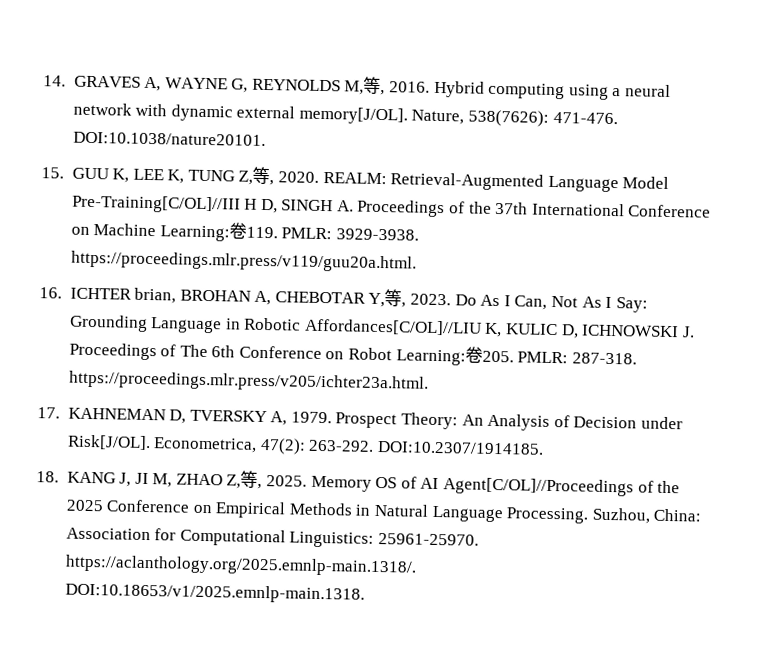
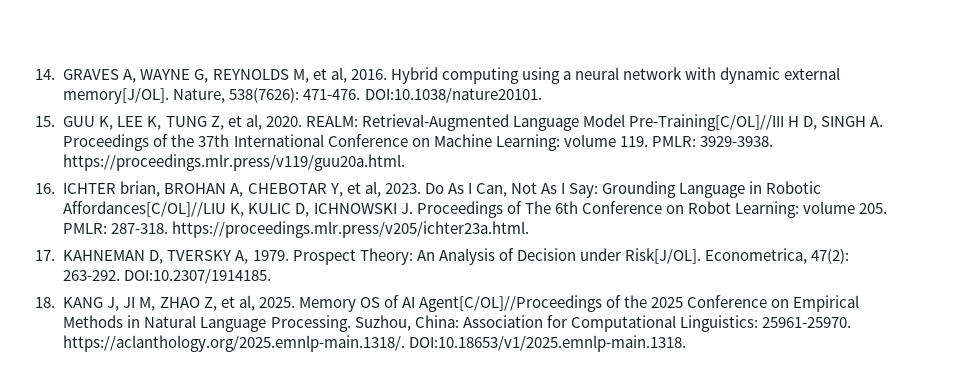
- 14. GRAVES A, WAYNE G, REYNOLDS M,等, 2016.
+ 14. GRAVES A, WAYNE G, REYNOLDS M, et al, 2016.
- 15. GUU K, LEE K, TUNG Z,等, 2020.
+ 15. GUU K, LEE K, TUNG Z, et al, 2020.
- REALM: Retrieval-Augmented Language Model Pre-Training[C/OL]//III H D, SINGH A. Proceedings of the 37th International Conference on Machine Learning:卷119. PMLR: 3929-3938. https://proceedings.mlr.press/v119/guu20a.html.
+ REALM: Retrieval-Augmented Language Model Pre-Training[C/OL]//III H D, SINGH A. Proceedings of the 37th International Conference on Machine Learning: volume 119. PMLR: 3929-3938. https://proceedings.mlr.press/v119/guu20a.html.
- 16. ICHTER brian, BROHAN A, CHEBOTAR Y,等, 2023.
+ 16. ICHTER brian, BROHAN A, CHEBOTAR Y, et al, 2023.
- Do As I Can, Not As I Say: Grounding Language in Robotic Affordances[C/OL]//LIU K, KULIC D, ICHNOWSKI J. Proceedings of The 6th Conference on Robot Learning:卷205. PMLR: 287-318. https://proceedings.mlr.press/v205/ichter23a.html.
+ Do As I Can, Not As I Say: Grounding Language in Robotic Affordances[C/OL]//LIU K, KULIC D, ICHNOWSKI J. Proceedings of The 6th Conference on Robot Learning: volume 205. PMLR: 287-318. https://proceedings.mlr.press/v205/ichter23a.html.
- 18. KANG J, JI M, ZHAO Z,等, 2025.
+ 18. KANG J, JI M, ZHAO Z, et al, 2025.

